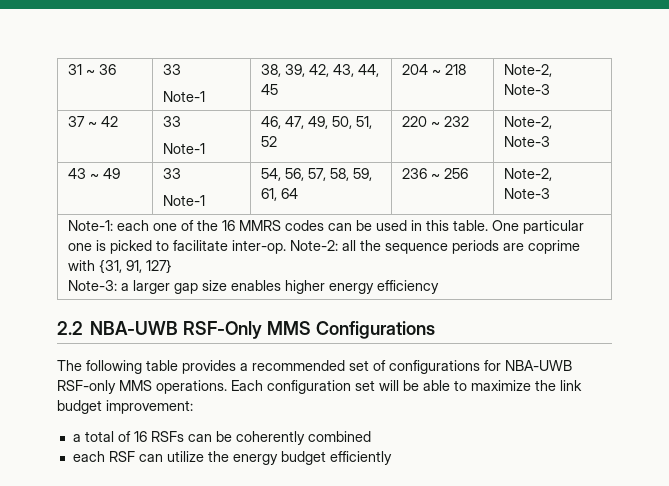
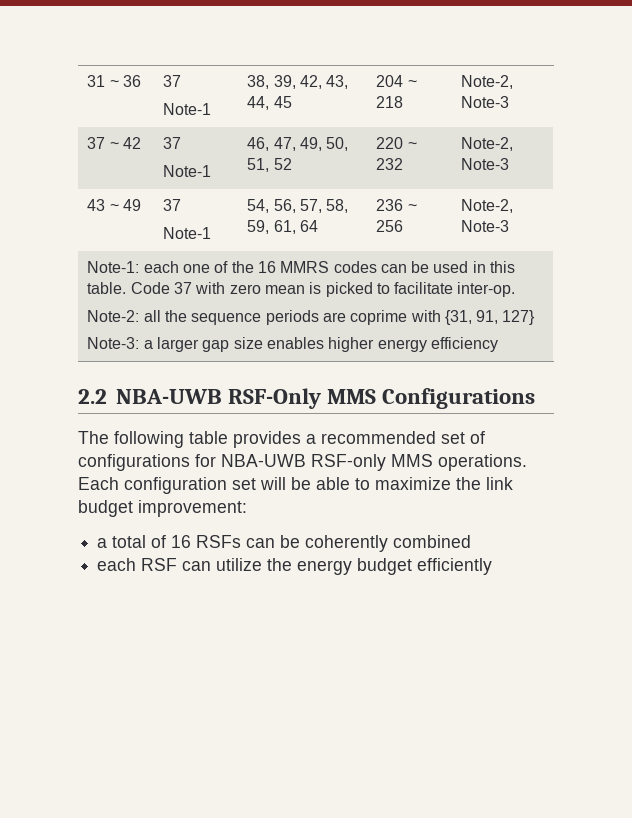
- 31 ~ 36 | 33
+ 31 ~ 36 | 37
- 37 ~ 42 | 33
+ 37 ~ 42 | 37
- 43 ~ 49 | 33
+ 43 ~ 49 | 37
- One particular one is picked to facilitate inter-op. Note-2: all the sequence periods are coprime with {31, 91, 127}
+ Code 37 with zero mean is picked to facilitate inter-op.
+ Note-2: all the sequence periods are coprime with {31, 91, 127}

